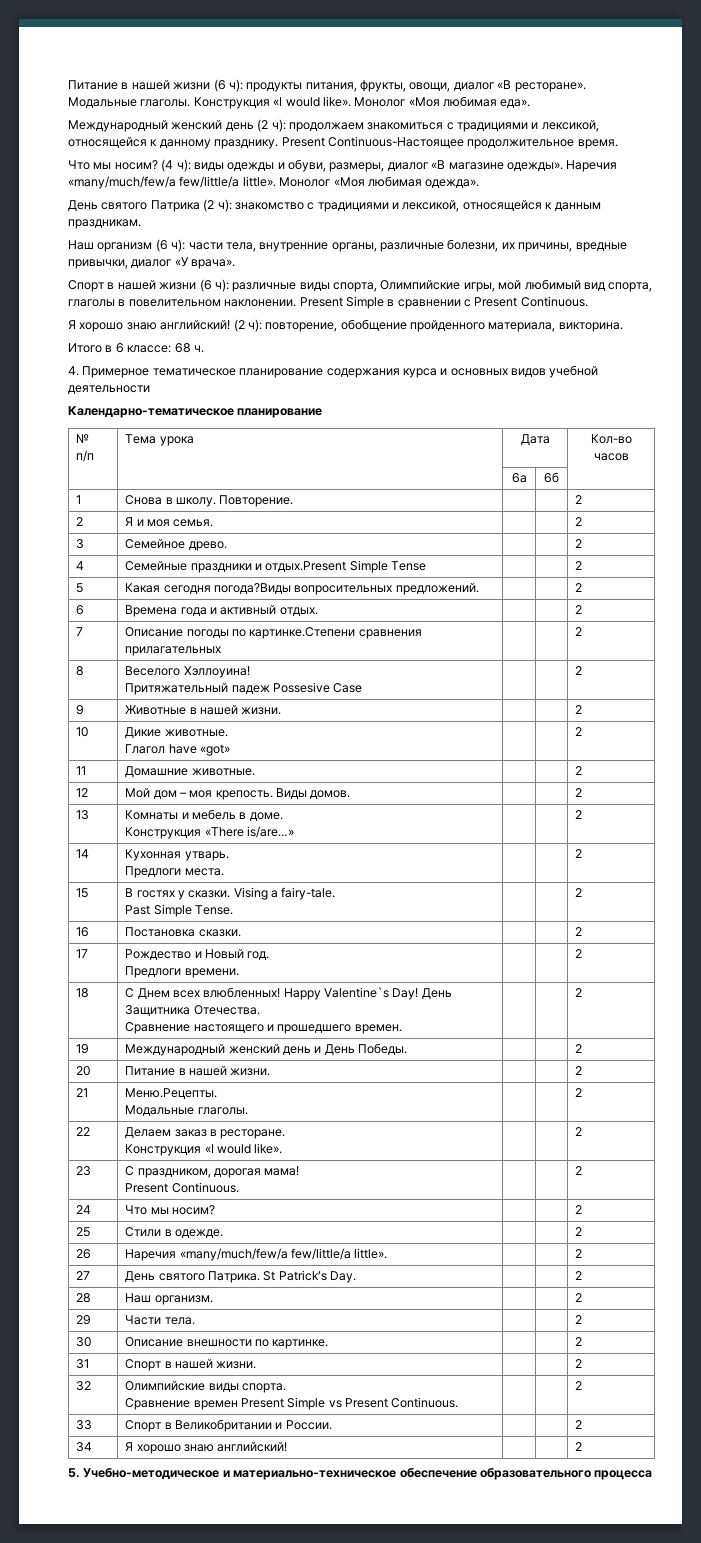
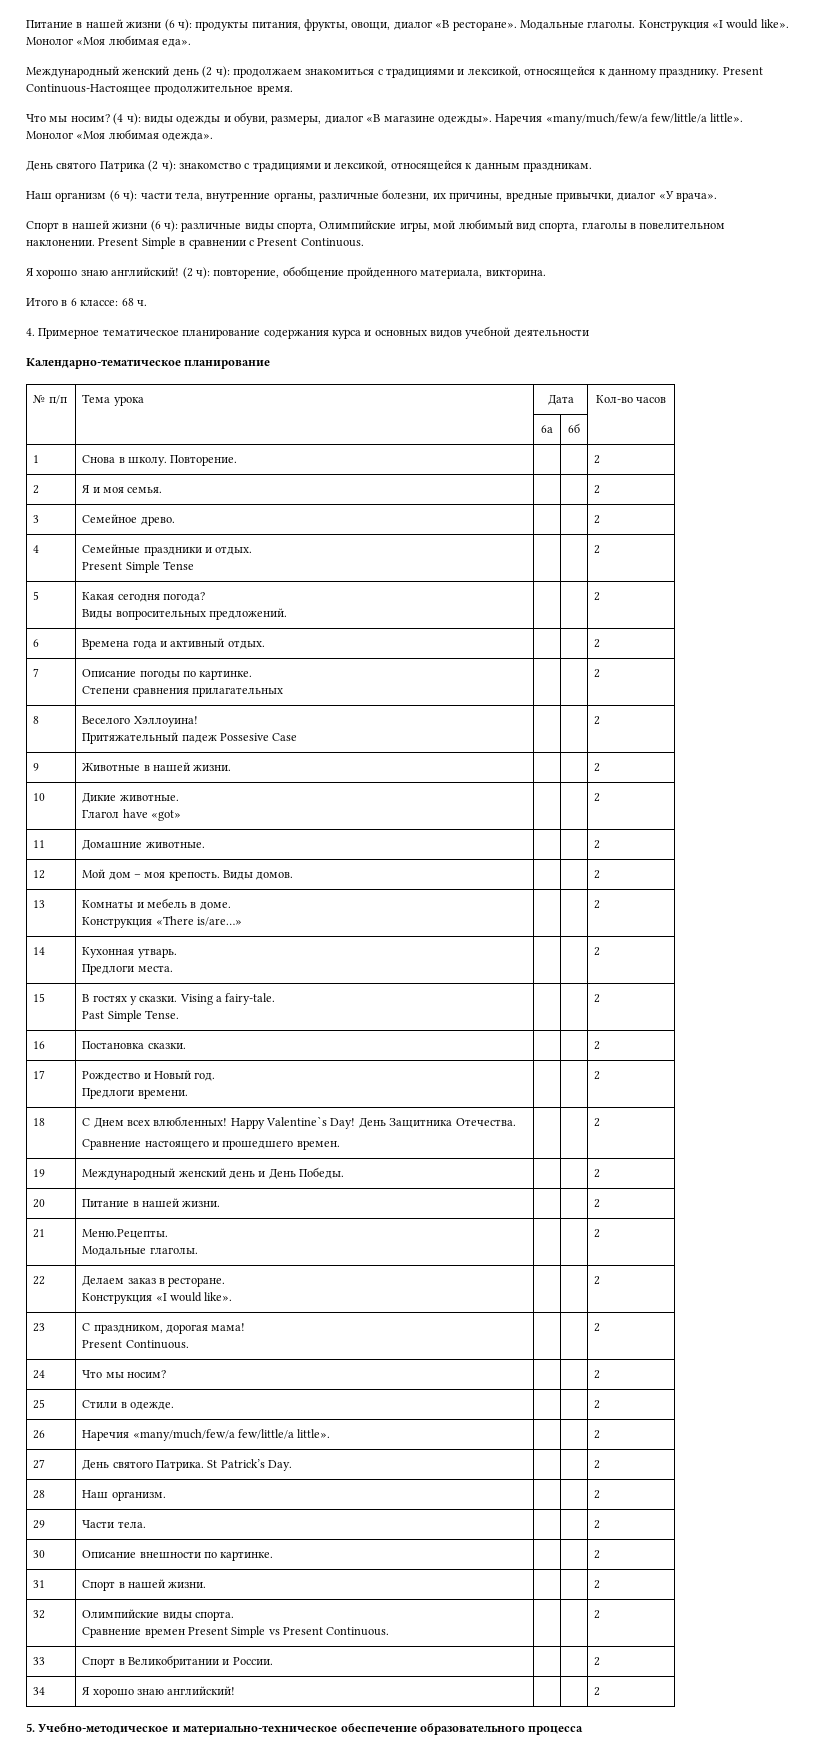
- 4 | Семейные праздники и отдых.Present Simple Tense | | | 2
+ 4 | Семейные праздники и отдых.
+ Present Simple Tense | | | 2
- 5 | Какая сегодня погода?Виды вопросительных предложений. | | | 2
+ 5 | Какая сегодня погода?
+ Виды вопросительных предложений. | | | 2
- 7 | Описание погоды по картинке.Степени сравнения прилагательных | | | 2
+ 7 | Описание погоды по картинке.
+ Степени сравнения прилагательных | | | 2

